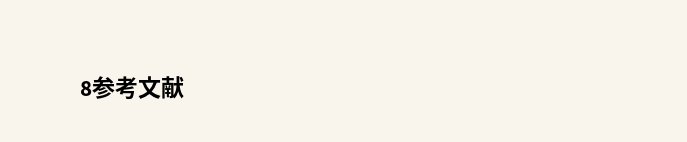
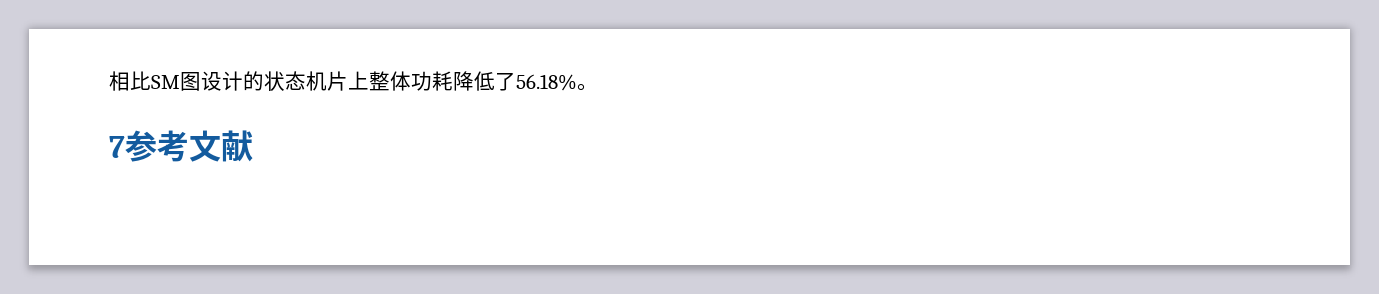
- 8参考文献
+ 相比SM图设计的状态机片上整体功耗降低了56.18%。
+ 7参考文献

